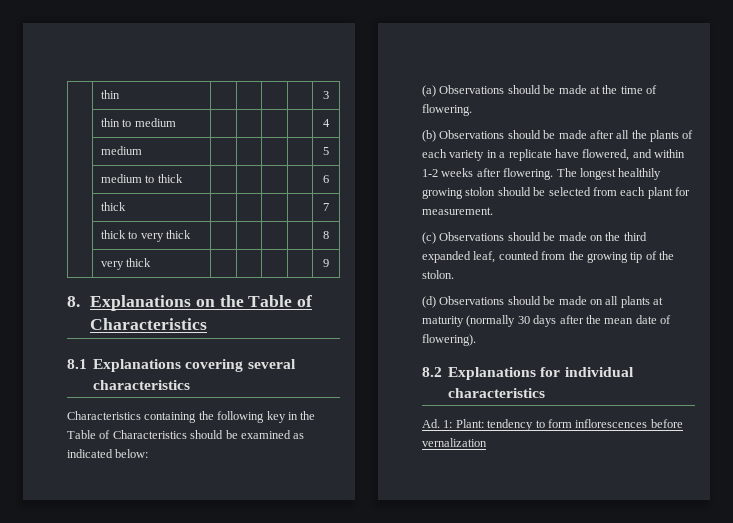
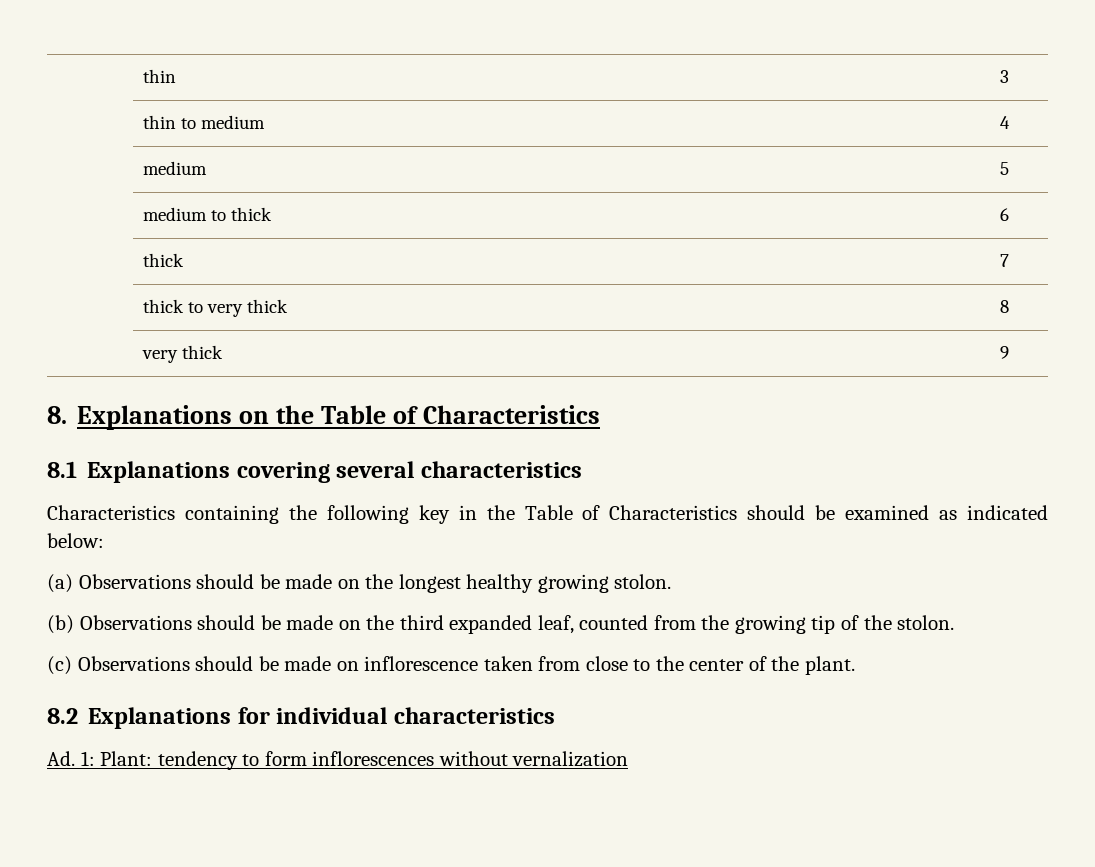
- (a) Observations should be made at the time of flowering.
+ (a) Observations should be made on the longest healthy growing stolon.
- (b) Observations should be made after all the plants of each variety in a replicate have flowered, and within 1-2 weeks after flowering. The longest healthily growing stolon should be selected from each plant for measurement.
- (c) Observations should be made on the third expanded leaf, counted from the growing tip of the stolon.
+ (b) Observations should be made on the third expanded leaf, counted from the growing tip of the stolon.
- (d) Observations should be made on all plants at maturity (normally 30 days after the mean date of flowering).
+ (c) Observations should be made on inflorescence taken from close to the center of the plant.
- Ad. 1: Plant: tendency to form inflorescences before vernalization
+ Ad. 1: Plant: tendency to form inflorescences without vernalization

